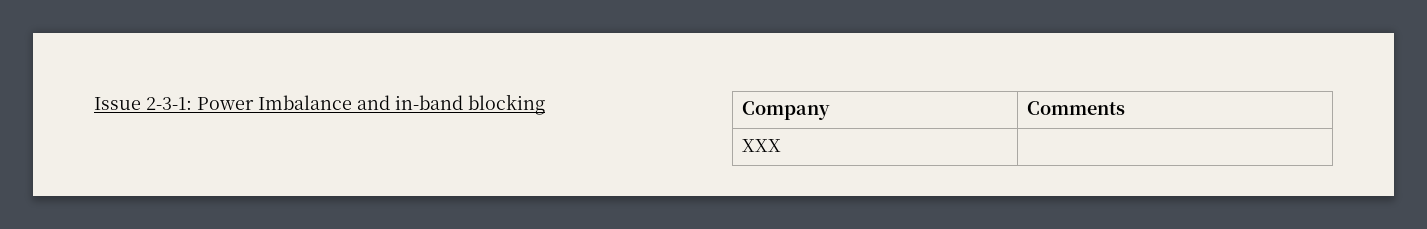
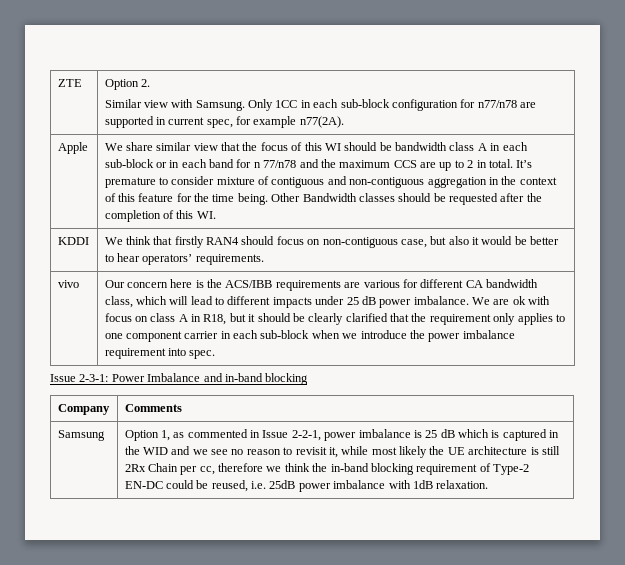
+ ZTE | Option 2.
+ Similar view with Samsung. Only 1CC in each sub-block configuration for n77/n78 are supported in current spec, for example n77(2A).
+ Apple | We share similar view that the focus of this WI should be bandwidth class A in each sub-block or in each band for n 77/n78 and the maximum CCS are up to 2 in total. It’s premature to consider mixture of contiguous and non-contiguous aggregation in the context of this feature for the time being. Other Bandwidth classes should be requested after the completion of this WI.
+ KDDI | We think that firstly RAN4 should focus on non-contiguous case, but also it would be better to hear operators’ requirements.
+ vivo | Our concern here is the ACS/IBB requirements are various for different CA bandwidth class, which will lead to different impacts under 25 dB power imbalance. We are ok with focus on class A in R18, but it should be clearly clarified that the requirement only applies to one component carrier in each sub-block when we introduce the power imbalance requirement into spec.
- XXX
+ Samsung | Option 1, as commented in Issue 2-2-1, power imbalance is 25 dB which is captured in the WID and we see no reason to revisit it, while most likely the UE architecture is still 2Rx Chain per cc, therefore we think the in-band blocking requirement of Type-2 EN-DC could be reused, i.e. 25dB power imbalance with 1dB relaxation.

